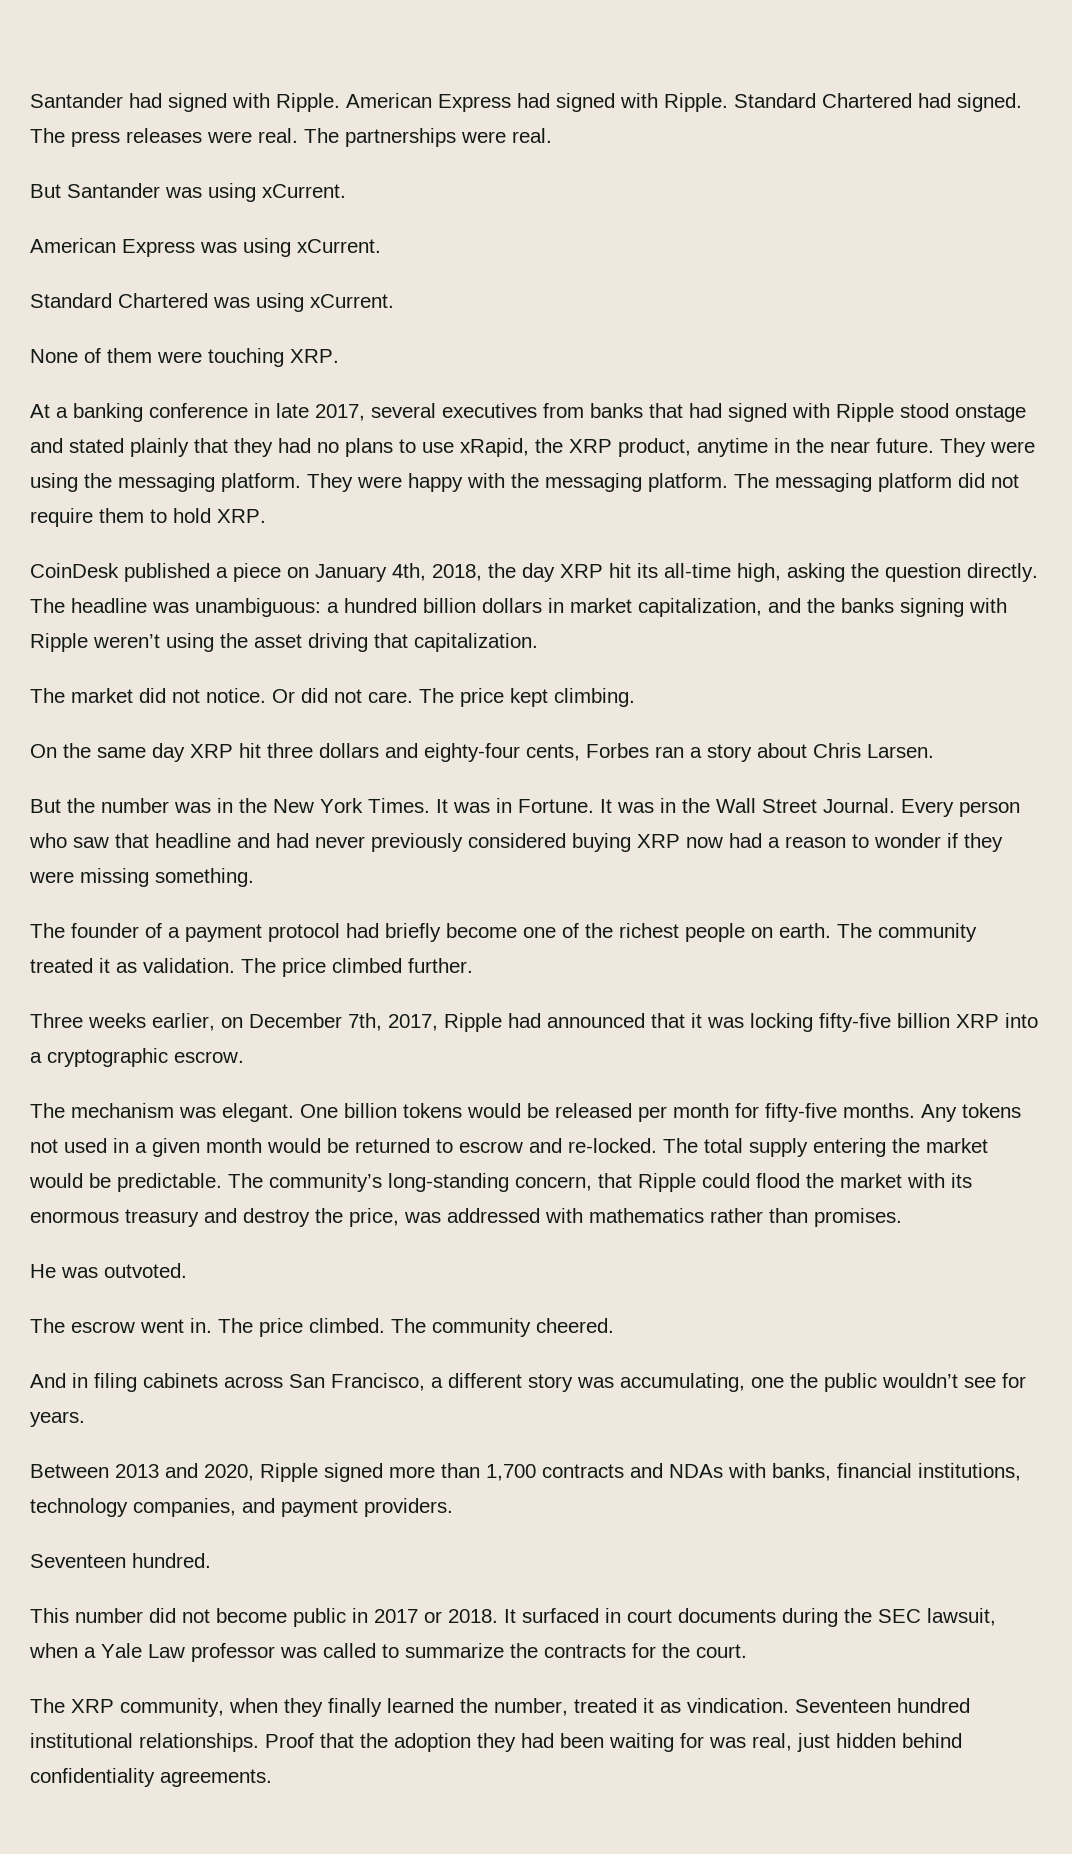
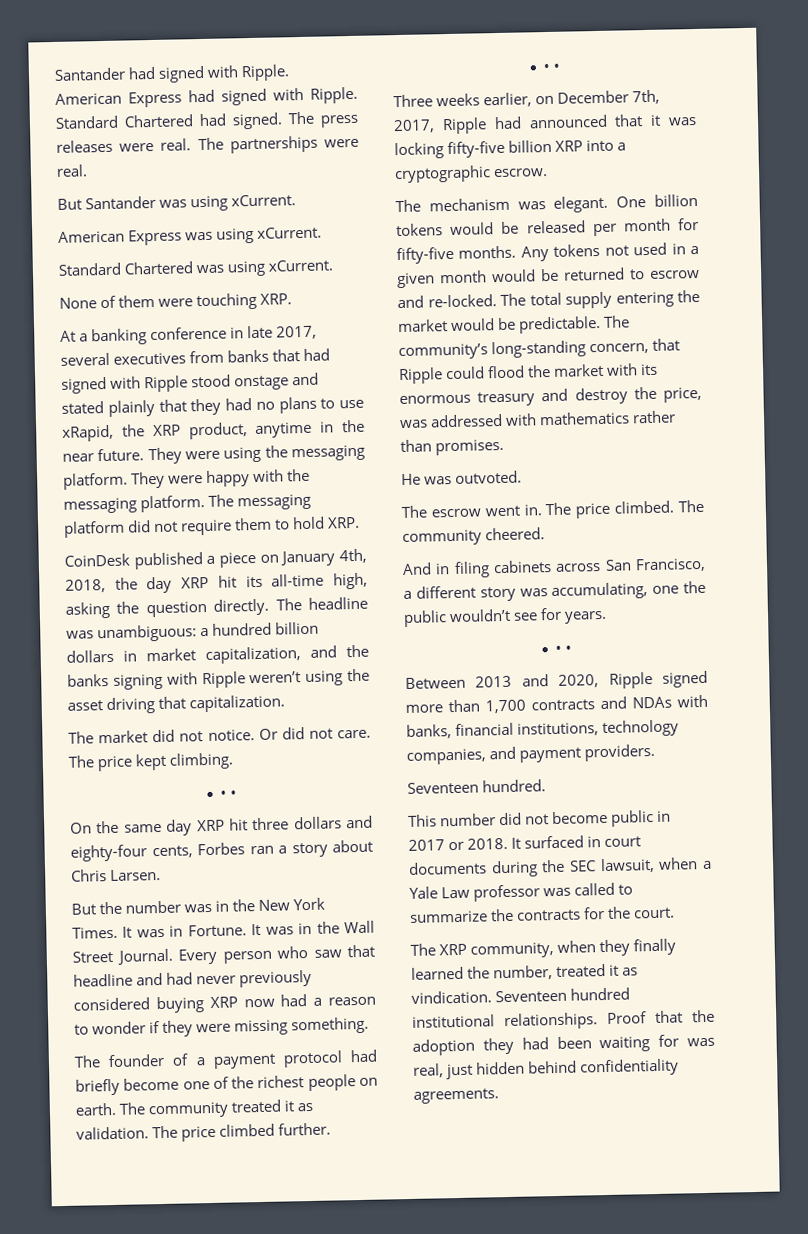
  The price kept climbing.
+ • •
  The price climbed further.
+ • •
  And in filing cabinets across San Francisco, a different story was accumulating, one the public wouldn’t see for years.
+ • •

